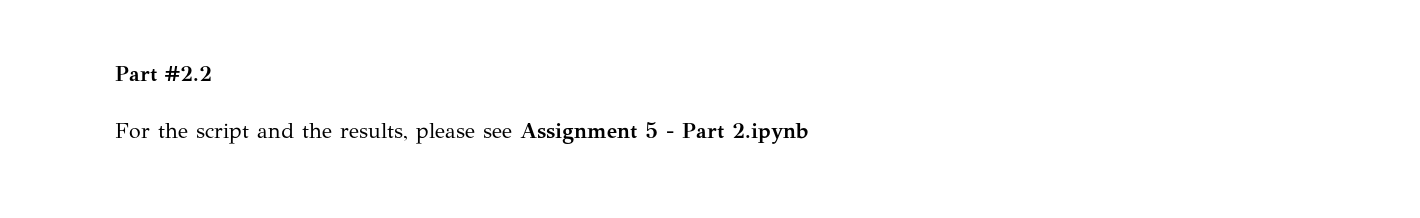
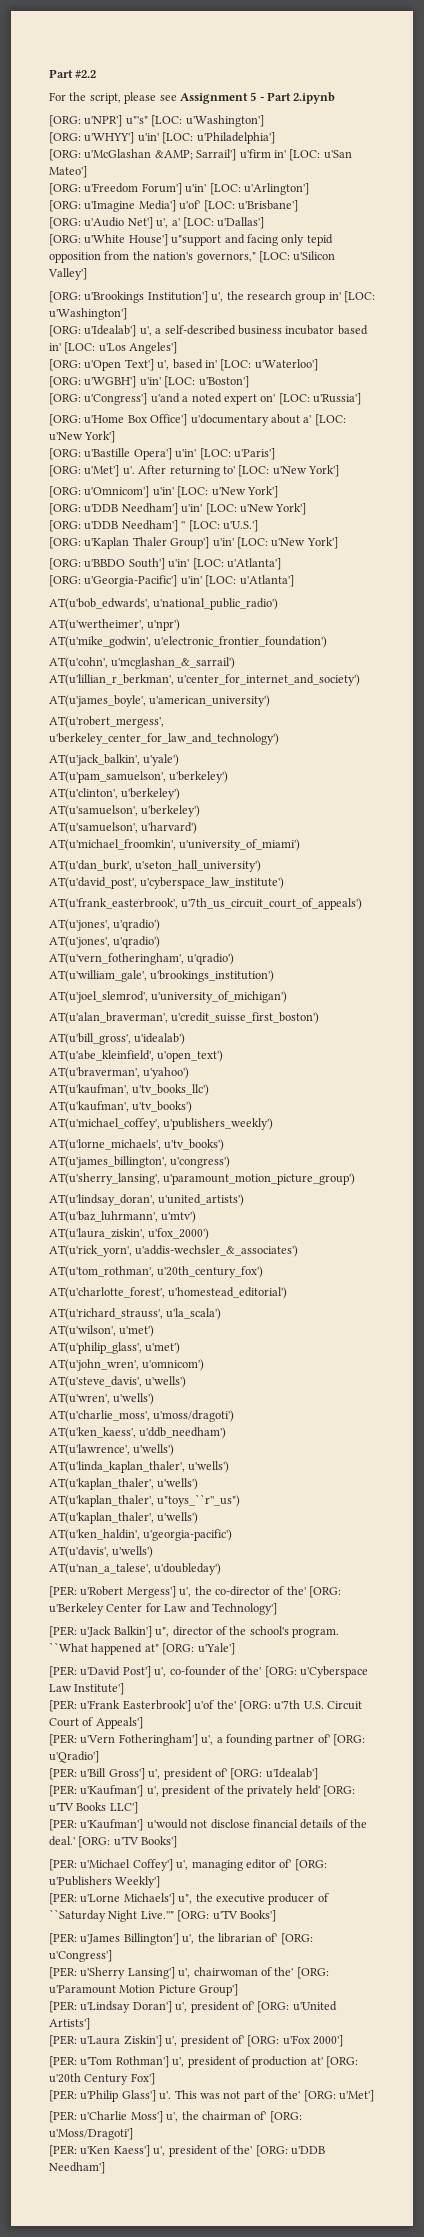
- For the script and the results, please see Assignment 5 - Part 2.ipynb
+ For the script, please see Assignment 5 - Part 2.ipynb
+ [ORG: u'NPR'] u"'s" [LOC: u'Washington']
+ [ORG: u'WHYY'] u'in' [LOC: u'Philadelphia']
+ [ORG: u'McGlashan &AMP; Sarrail'] u'firm in' [LOC: u'San Mateo']
+ [ORG: u'Freedom Forum'] u'in' [LOC: u'Arlington']
+ [ORG: u'Imagine Media'] u'of' [LOC: u'Brisbane']
+ [ORG: u'Audio Net'] u', a' [LOC: u'Dallas']
+ [ORG: u'White House'] u"support and facing only tepid opposition from the nation's governors," [LOC: u'Silicon Valley']
+ [ORG: u'Brookings Institution'] u', the research group in' [LOC: u'Washington']
+ [ORG: u'Idealab'] u', a self-described business incubator based in' [LOC: u'Los Angeles']
+ [ORG: u'Open Text'] u', based in' [LOC: u'Waterloo']
+ [ORG: u'WGBH'] u'in' [LOC: u'Boston']
+ [ORG: u'Congress'] u'and a noted expert on' [LOC: u'Russia']
+ [ORG: u'Home Box Office'] u'documentary about a' [LOC: u'New York']
+ [ORG: u'Bastille Opera'] u'in' [LOC: u'Paris']
+ [ORG: u'Met'] u'. After returning to' [LOC: u'New York']
+ [ORG: u'Omnicom'] u'in' [LOC: u'New York']
+ [ORG: u'DDB Needham'] u'in' [LOC: u'New York']
+ [ORG: u'DDB Needham'] '' [LOC: u'U.S.']
+ [ORG: u'Kaplan Thaler Group'] u'in' [LOC: u'New York']
+ [ORG: u'BBDO South'] u'in' [LOC: u'Atlanta']
+ [ORG: u'Georgia-Pacific'] u'in' [LOC: u'Atlanta']
+ AT(u'bob_edwards', u'national_public_radio')
+ AT(u'wertheimer', u'npr')
+ AT(u'mike_godwin', u'electronic_frontier_foundation')
+ AT(u'cohn', u'mcglashan_&_sarrail')
+ AT(u'lillian_r_berkman', u'center_for_internet_and_society')
+ AT(u'james_boyle', u'american_university')
+ AT(u'robert_mergess', u'berkeley_center_for_law_and_technology')
+ AT(u'jack_balkin', u'yale')
+ AT(u'pam_samuelson', u'berkeley')
+ AT(u'clinton', u'berkeley')
+ AT(u'samuelson', u'berkeley')
+ AT(u'samuelson', u'harvard')
+ AT(u'michael_froomkin', u'university_of_miami')
+ AT(u'dan_burk', u'seton_hall_university')
+ AT(u'david_post', u'cyberspace_law_institute')
+ AT(u'frank_easterbrook', u'7th_us_circuit_court_of_appeals')
+ AT(u'jones', u'qradio')
+ AT(u'jones', u'qradio')
+ AT(u'vern_fotheringham', u'qradio')
+ AT(u'william_gale', u'brookings_institution')
+ AT(u'joel_slemrod', u'university_of_michigan')
+ AT(u'alan_braverman', u'credit_suisse_first_boston')
+ AT(u'bill_gross', u'idealab')
+ AT(u'abe_kleinfield', u'open_text')
+ AT(u'braverman', u'yahoo')
+ AT(u'kaufman', u'tv_books_llc')
+ AT(u'kaufman', u'tv_books')
+ AT(u'michael_coffey', u'publishers_weekly')
+ AT(u'lorne_michaels', u'tv_books')
+ AT(u'james_billington', u'congress')
+ AT(u'sherry_lansing', u'paramount_motion_picture_group')
+ AT(u'lindsay_doran', u'united_artists')
+ AT(u'baz_luhrmann', u'mtv')
+ AT(u'laura_ziskin', u'fox_2000')
+ AT(u'rick_yorn', u'addis-wechsler_&_associates')
+ AT(u'tom_rothman', u'20th_century_fox')
+ AT(u'charlotte_forest', u'homestead_editorial')
+ AT(u'richard_strauss', u'la_scala')
+ AT(u'wilson', u'met')
+ AT(u'philip_glass', u'met')
+ AT(u'john_wren', u'omnicom')
+ AT(u'steve_davis', u'wells')
+ AT(u'wren', u'wells')
+ AT(u'charlie_moss', u'moss/dragoti')
+ AT(u'ken_kaess', u'ddb_needham')
+ AT(u'lawrence', u'wells')
+ AT(u'linda_kaplan_thaler', u'wells')
+ AT(u'kaplan_thaler', u'wells')
+ AT(u'kaplan_thaler', u"toys_``r''_us")
+ AT(u'kaplan_thaler', u'wells')
+ AT(u'ken_haldin', u'georgia-pacific')
+ AT(u'davis', u'wells')
+ AT(u'nan_a_talese', u'doubleday')
+ [PER: u'Robert Mergess'] u', the co-director of the' [ORG: u'Berkeley Center for Law and Technology']
+ [PER: u'Jack Balkin'] u", director of the school's program. ``What happened at" [ORG: u'Yale']
+ [PER: u'David Post'] u', co-founder of the' [ORG: u'Cyberspace Law Institute']
+ [PER: u'Frank Easterbrook'] u'of the' [ORG: u'7th U.S. Circuit Court of Appeals']
+ [PER: u'Vern Fotheringham'] u', a founding partner of' [ORG: u'Qradio']
+ [PER: u'Bill Gross'] u', president of' [ORG: u'Idealab']
+ [PER: u'Kaufman'] u', president of the privately held' [ORG: u'TV Books LLC']
+ [PER: u'Kaufman'] u'would not disclose financial details of the deal.' [ORG: u'TV Books']
+ [PER: u'Michael Coffey'] u', managing editor of' [ORG: u'Publishers Weekly']
+ [PER: u'Lorne Michaels'] u", the executive producer of ``Saturday Night Live.''" [ORG: u'TV Books']
+ [PER: u'James Billington'] u', the librarian of' [ORG: u'Congress']
+ [PER: u'Sherry Lansing'] u', chairwoman of the' [ORG: u'Paramount Motion Picture Group']
+ [PER: u'Lindsay Doran'] u', president of' [ORG: u'United Artists']
+ [PER: u'Laura Ziskin'] u', president of' [ORG: u'Fox 2000']
+ [PER: u'Tom Rothman'] u', president of production at' [ORG: u'20th Century Fox']
+ [PER: u'Philip Glass'] u'. This was not part of the' [ORG: u'Met']
+ [PER: u'Charlie Moss'] u', the chairman of' [ORG: u'Moss/Dragoti']
+ [PER: u'Ken Kaess'] u', president of the' [ORG: u'DDB Needham']

